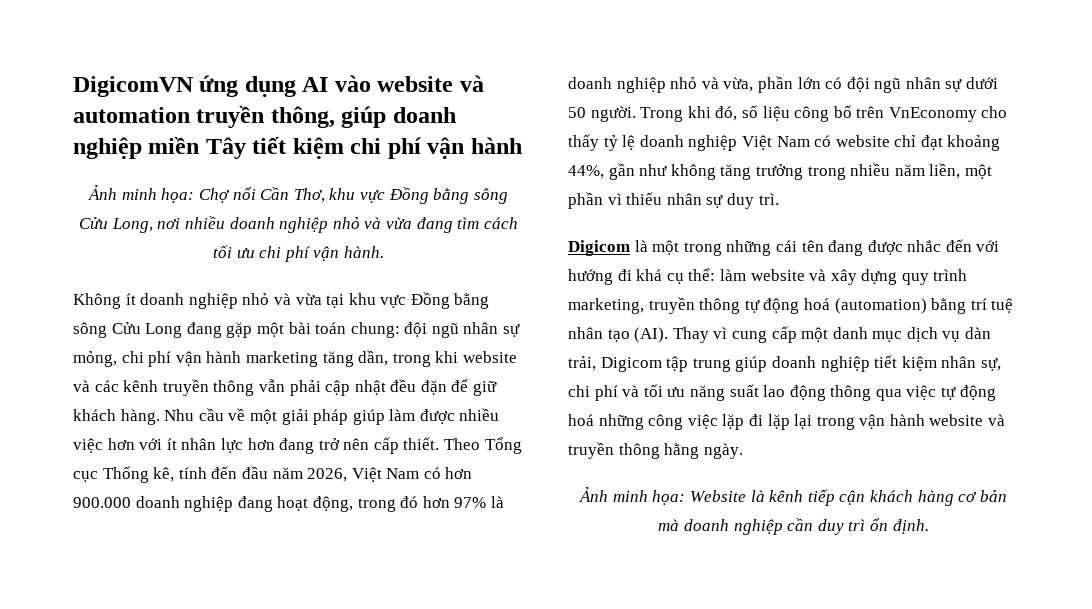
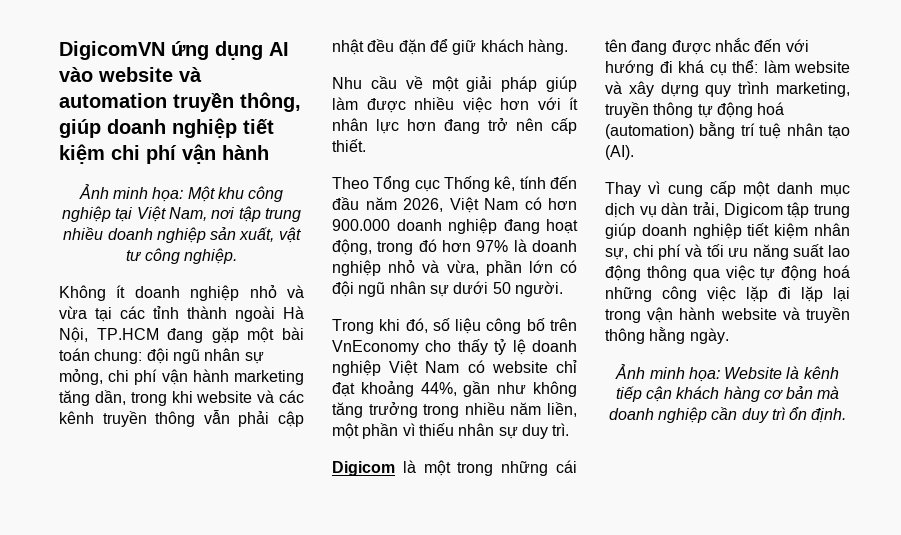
- DigicomVN ứng dụng AI vào website và automation truyền thông, giúp doanh nghiệp miền Tây tiết kiệm chi phí vận hành
+ DigicomVN ứng dụng AI vào website và automation truyền thông, giúp doanh nghiệp tiết kiệm chi phí vận hành
- Ảnh minh họa: Chợ nổi Cần Thơ, khu vực Đồng bằng sông Cửu Long, nơi nhiều doanh nghiệp nhỏ và vừa đang tìm cách tối ưu chi phí vận hành.
+ Ảnh minh họa: Một khu công nghiệp tại Việt Nam, nơi tập trung nhiều doanh nghiệp sản xuất, vật tư công nghiệp.
- Không ít doanh nghiệp nhỏ và vừa tại khu vực Đồng bằng sông Cửu Long đang gặp một bài toán chung:
+ Không ít doanh nghiệp nhỏ và vừa tại các tỉnh thành ngoài Hà Nội, TP.HCM đang gặp một bài toán chung:
- đội ngũ nhân sự mỏng, chi phí vận hành marketing tăng dần, trong khi website và các kênh truyền thông vẫn phải cập nhật đều đặn để giữ khách hàng. Nhu cầu về một giải pháp giúp làm được nhiều việc hơn với ít nhân lực hơn đang trở nên cấp thiết. Theo Tổng cục Thống kê, tính đến đầu năm 2026, Việt Nam có hơn 900.000 doanh nghiệp đang hoạt động, trong đó hơn 97% là doanh nghiệp nhỏ và vừa, phần lớn có đội ngũ nhân sự dưới 50 người. Trong khi đó, số liệu công bố trên VnEconomy cho thấy tỷ lệ doanh nghiệp Việt Nam có website chỉ đạt khoảng 44%, gần như không tăng trưởng trong nhiều năm liền, một phần vì thiếu nhân sự duy trì.
+ đội ngũ nhân sự mỏng, chi phí vận hành marketing tăng dần, trong khi website và các kênh truyền thông vẫn phải cập nhật đều đặn để giữ khách hàng.
+ Nhu cầu về một giải pháp giúp làm được nhiều việc hơn với ít nhân lực hơn đang trở nên cấp thiết.
+ Theo Tổng cục Thống kê, tính đến đầu năm 2026, Việt Nam có hơn 900.000 doanh nghiệp đang hoạt động, trong đó hơn 97% là doanh nghiệp nhỏ và vừa, phần lớn có đội ngũ nhân sự dưới 50 người.
+ Trong khi đó, số liệu công bố trên VnEconomy cho thấy tỷ lệ doanh nghiệp Việt Nam có website chỉ đạt khoảng 44%, gần như không tăng trưởng trong nhiều năm liền, một phần vì thiếu nhân sự duy trì.
- làm website và xây dựng quy trình marketing, truyền thông tự động hoá (automation) bằng trí tuệ nhân tạo (AI). Thay vì cung cấp một danh mục dịch vụ dàn trải, Digicom tập trung giúp doanh nghiệp tiết kiệm nhân sự, chi phí và tối ưu năng suất lao động thông qua việc tự động hoá những công việc lặp đi lặp lại trong vận hành website và truyền thông hằng ngày.
+ làm website và xây dựng quy trình marketing, truyền thông tự động hoá (automation) bằng trí tuệ nhân tạo (AI).
+ Thay vì cung cấp một danh mục dịch vụ dàn trải, Digicom tập trung giúp doanh nghiệp tiết kiệm nhân sự, chi phí và tối ưu năng suất lao động thông qua việc tự động hoá những công việc lặp đi lặp lại trong vận hành website và truyền thông hằng ngày.

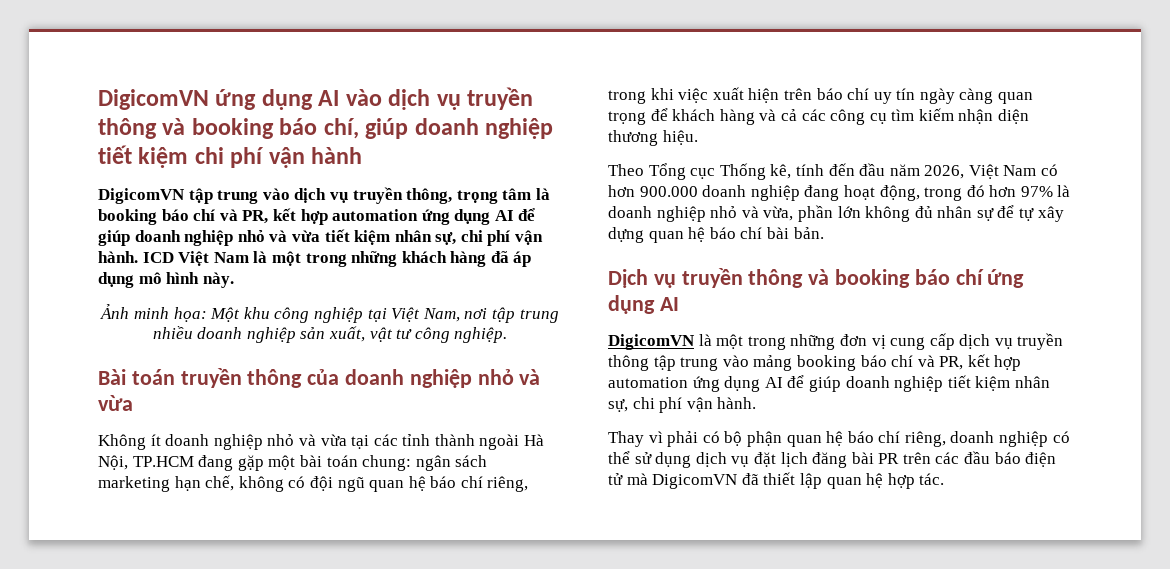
- DigicomVN ứng dụng AI vào website và automation truyền thông, giúp doanh nghiệp tiết kiệm chi phí vận hành
+ DigicomVN ứng dụng AI vào dịch vụ truyền thông và booking báo chí, giúp doanh nghiệp tiết kiệm chi phí vận hành
+ DigicomVN tập trung vào dịch vụ truyền thông, trọng tâm là booking báo chí và PR, kết hợp automation ứng dụng AI để giúp doanh nghiệp nhỏ và vừa tiết kiệm nhân sự, chi phí vận hành. ICD Việt Nam là một trong những khách hàng đã áp dụng mô hình này.
+ Bài toán truyền thông của doanh nghiệp nhỏ và vừa
- Không ít doanh nghiệp nhỏ và vừa tại các tỉnh thành ngoài Hà Nội, TP.HCM đang gặp một bài toán chung: đội ngũ nhân sự mỏng, chi phí vận hành marketing tăng dần, trong khi website và các kênh truyền thông vẫn phải cập nhật đều đặn để giữ khách hàng.
- Nhu cầu về một giải pháp giúp làm được nhiều việc hơn với ít nhân lực hơn đang trở nên cấp thiết.
+ Không ít doanh nghiệp nhỏ và vừa tại các tỉnh thành ngoài Hà Nội, TP.HCM đang gặp một bài toán chung: ngân sách marketing hạn chế, không có đội ngũ quan hệ báo chí riêng, trong khi việc xuất hiện trên báo chí uy tín ngày càng quan trọng để khách hàng và cả các công cụ tìm kiếm nhận diện thương hiệu.
- Theo Tổng cục Thống kê, tính đến đầu năm 2026, Việt Nam có hơn 900.000 doanh nghiệp đang hoạt động, trong đó hơn 97% là doanh nghiệp nhỏ và vừa, phần lớn có đội ngũ nhân sự dưới 50 người.
- Trong khi đó, số liệu công bố trên VnEconomy cho thấy tỷ lệ doanh nghiệp Việt Nam có website chỉ đạt khoảng 44%, gần như không tăng trưởng trong nhiều năm liền, một phần vì thiếu nhân sự duy trì.
- Digicom là một trong những cái tên đang được nhắc đến với hướng đi khá cụ thể: làm website và xây dựng quy trình marketing, truyền thông tự động hoá (automation) bằng trí tuệ nhân tạo (AI).
- Thay vì cung cấp một danh mục dịch vụ dàn trải, Digicom tập trung giúp doanh nghiệp tiết kiệm nhân sự, chi phí và tối ưu năng suất lao động thông qua việc tự động hoá những công việc lặp đi lặp lại trong vận hành website và truyền thông hằng ngày.
- Ảnh minh họa: Website là kênh tiếp cận khách hàng cơ bản mà doanh nghiệp cần duy trì ổn định.
+ Theo Tổng cục Thống kê, tính đến đầu năm 2026, Việt Nam có hơn 900.000 doanh nghiệp đang hoạt động, trong đó hơn 97% là doanh nghiệp nhỏ và vừa, phần lớn không đủ nhân sự để tự xây dựng quan hệ báo chí bài bản.
+ Dịch vụ truyền thông và booking báo chí ứng dụng AI
+ DigicomVN là một trong những đơn vị cung cấp dịch vụ truyền thông tập trung vào mảng booking báo chí và PR, kết hợp automation ứng dụng AI để giúp doanh nghiệp tiết kiệm nhân sự, chi phí vận hành.
+ Thay vì phải có bộ phận quan hệ báo chí riêng, doanh nghiệp có thể sử dụng dịch vụ đặt lịch đăng bài PR trên các đầu báo điện tử mà DigicomVN đã thiết lập quan hệ hợp tác.

